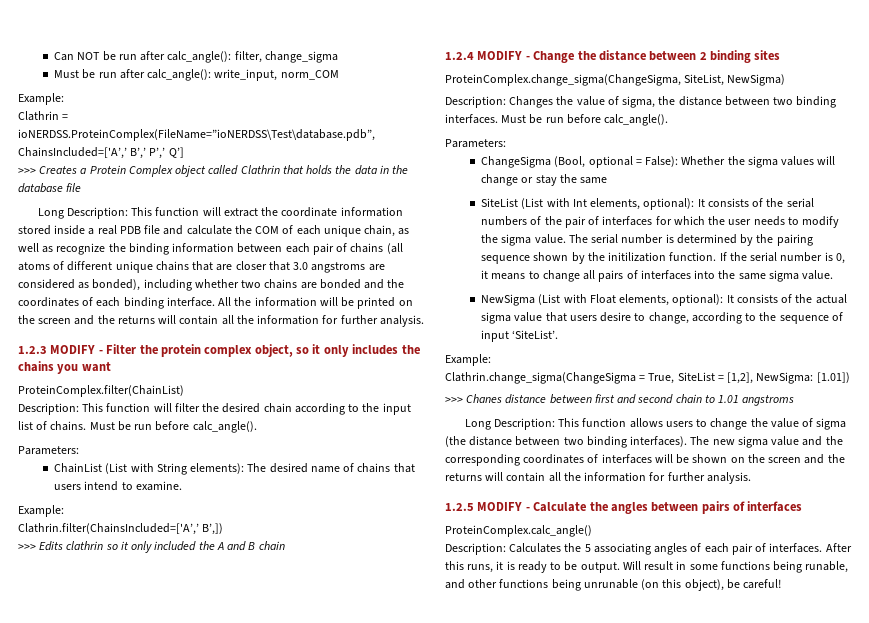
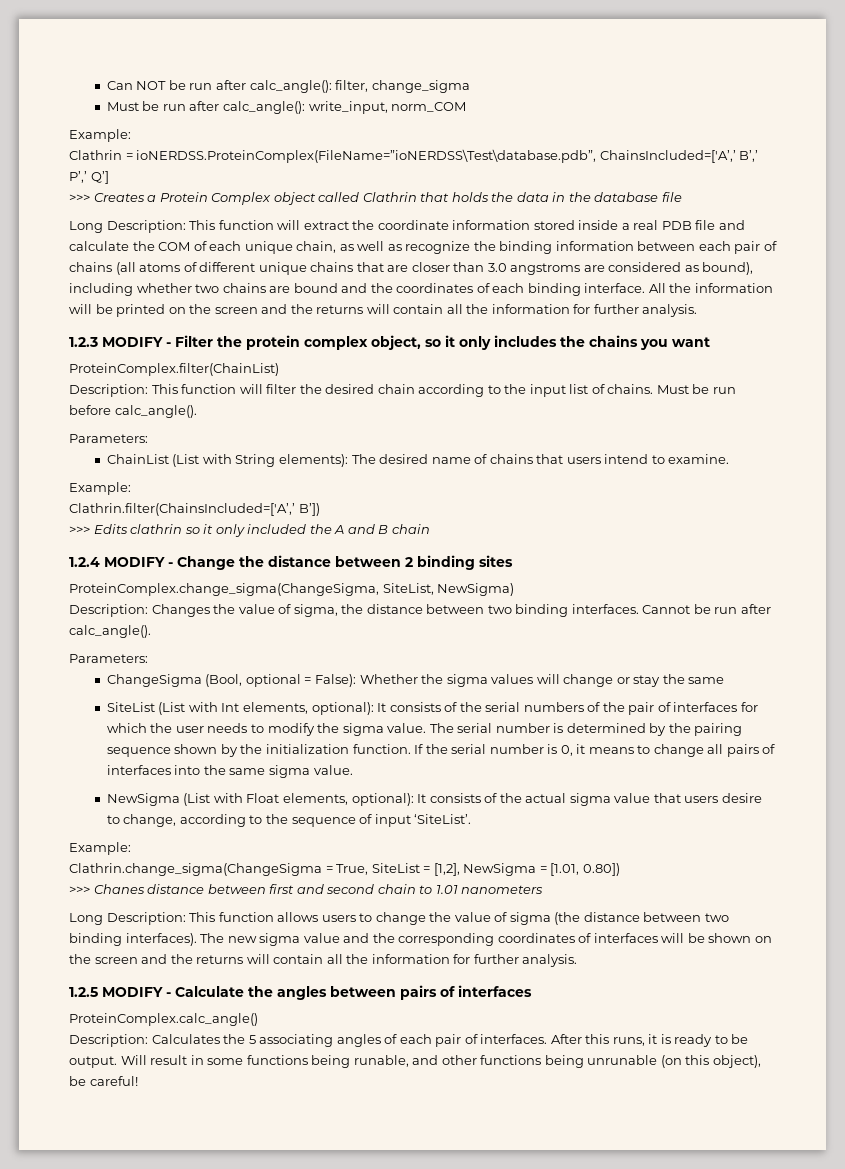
- This function will extract the coordinate information stored inside a real PDB file and calculate the COM of each unique chain, as well as recognize the binding information between each pair of chains (all atoms of different unique chains that are closer that 3.0 angstroms are considered as bonded), including whether two chains are bonded and the coordinates of each binding interface.
+ This function will extract the coordinate information stored inside a real PDB file and calculate the COM of each unique chain, as well as recognize the binding information between each pair of chains (all atoms of different unique chains that are closer than 3.0 angstroms are considered as bound), including whether two chains are bound and the coordinates of each binding interface.
- Clathrin.filter(ChainsIncluded=['A’,’ B’,])
+ Clathrin.filter(ChainsIncluded=['A’,’ B’])
- Description: Changes the value of sigma, the distance between two binding interfaces. Must be run before calc_angle().
+ Description: Changes the value of sigma, the distance between two binding interfaces. Cannot be run after calc_angle().
- The serial number is determined by the pairing sequence shown by the initilization function.
+ The serial number is determined by the pairing sequence shown by the initialization function.
- Clathrin.change_sigma(ChangeSigma = True, SiteList = [1,2], NewSigma: [1.01])
+ Clathrin.change_sigma(ChangeSigma = True, SiteList = [1,2], NewSigma = [1.01, 0.80])
- >>> Chanes distance between first and second chain to 1.01 angstroms
+ >>> Chanes distance between first and second chain to 1.01 nanometers

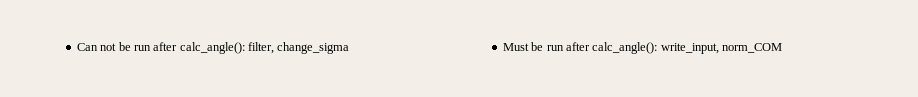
- Can NOT be run after calc_angle(): filter, change_sigma
+ Can not be run after calc_angle(): filter, change_sigma
  Must be run after calc_angle(): write_input, norm_COM
- Example:
- Clathrin = ioNERDSS.ProteinComplex(FileName=”ioNERDSS\Test\database.pdb”, ChainsIncluded=['A’,’ B’,’ P’,’ Q’]
- >>> Creates a Protein Complex object called Clathrin that holds the data in the database file
- Long Description: This function will extract the coordinate information stored inside a real PDB file and calculate the COM of each unique chain, as well as recognize the binding information between each pair of chains (all atoms of different unique chains that are closer than 3.0 angstroms are considered as bound), including whether two chains are bound and the coordinates of each binding interface. All the information will be printed on the screen and the returns will contain all the information for further analysis.
- 1.2.3 MODIFY - Filter the protein complex object, so it only includes the chains you want
- ProteinComplex.filter(ChainList)
- Description: This function will filter the desired chain according to the input list of chains. Must be run before calc_angle().
- Parameters:
- ChainList (List with String elements): The desired name of chains that users intend to examine.
- Example:
- Clathrin.filter(ChainsIncluded=['A’,’ B’])
- >>> Edits clathrin so it only included the A and B chain
- 1.2.4 MODIFY - Change the distance between 2 binding sites
- ProteinComplex.change_sigma(ChangeSigma, SiteList, NewSigma)
- Description: Changes the value of sigma, the distance between two binding interfaces. Cannot be run after calc_angle().
- Parameters:
- ChangeSigma (Bool, optional = False): Whether the sigma values will change or stay the same
- SiteList (List with Int elements, optional): It consists of the serial numbers of the pair of interfaces for which the user needs to modify the sigma value. The serial number is determined by the pairing sequence shown by the initialization function. If the serial number is 0, it means to change all pairs of interfaces into the same sigma value.
- NewSigma (List with Float elements, optional): It consists of the actual sigma value that users desire to change, according to the sequence of input ‘SiteList’.
- Example:
- Clathrin.change_sigma(ChangeSigma = True, SiteList = [1,2], NewSigma = [1.01, 0.80])
- >>> Chanes distance between first and second chain to 1.01 nanometers
- Long Description: This function allows users to change the value of sigma (the distance between two binding interfaces). The new sigma value and the corresponding coordinates of interfaces will be shown on the screen and the returns will contain all the information for further analysis.
- 1.2.5 MODIFY - Calculate the angles between pairs of interfaces
- ProteinComplex.calc_angle()
- Description: Calculates the 5 associating angles of each pair of interfaces. After this runs, it is ready to be output. Will result in some functions being runable, and other functions being unrunable (on this object), be careful!

